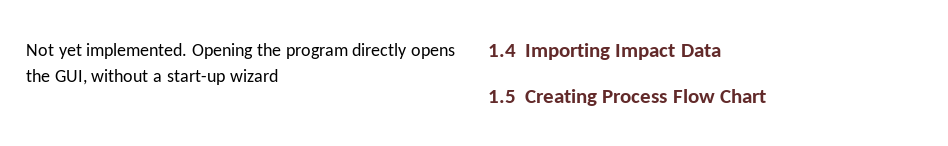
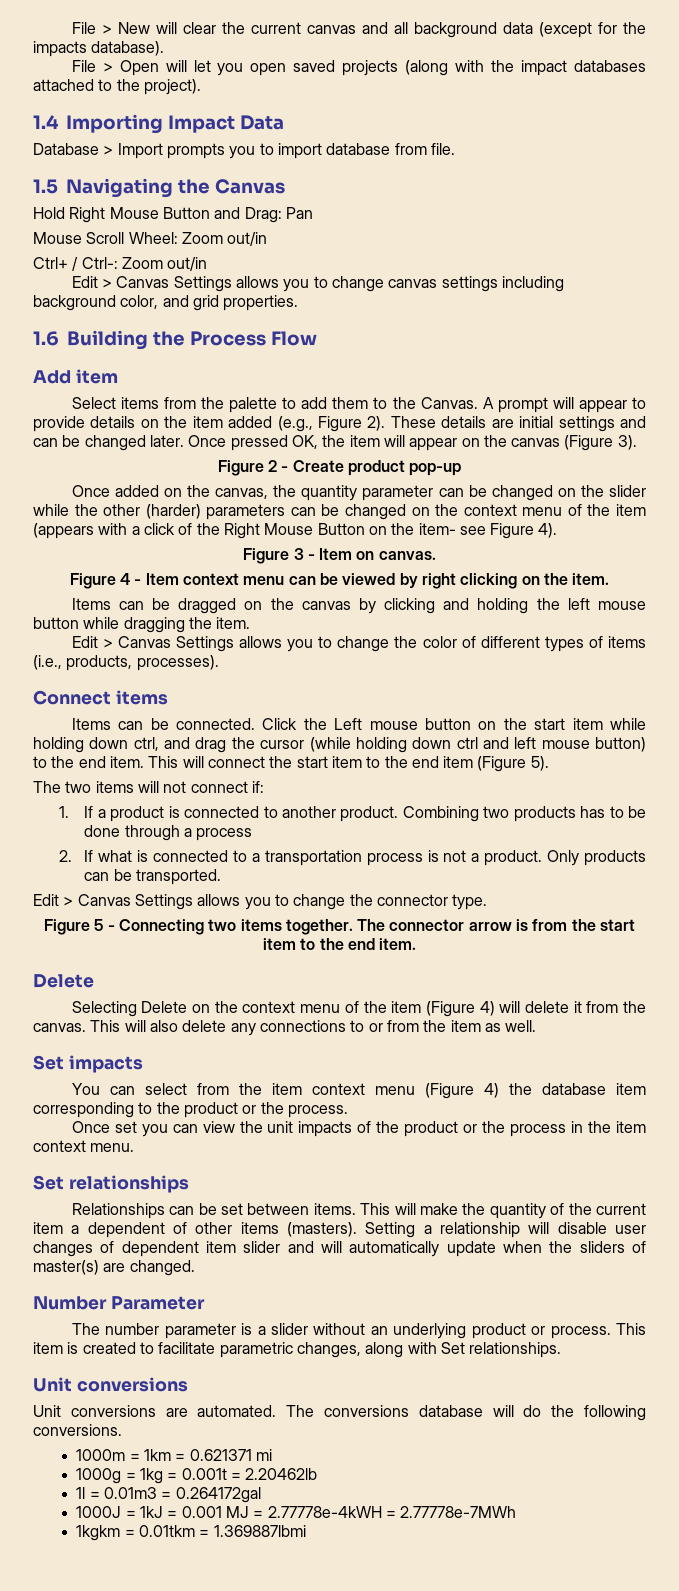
- Not yet implemented. Opening the program directly opens the GUI, without a start-up wizard
+ File > New will clear the current canvas and all background data (except for the impacts database).
+ File > Open will let you open saved projects (along with the impact databases attached to the project).
  1.4 Importing Impact Data
- 1.5 Creating Process Flow Chart
+ Database > Import prompts you to import database from file.
+ 1.5 Navigating the Canvas
+ Hold Right Mouse Button and Drag: Pan
+ Mouse Scroll Wheel: Zoom out/in
+ Ctrl+ / Ctrl-: Zoom out/in
+ Edit > Canvas Settings allows you to change canvas settings including background color, and grid properties.
+ 1.6 Building the Process Flow
+ Add item
+ Select items from the palette to add them to the Canvas. A prompt will appear to provide details on the item added (e.g., Figure 2). These details are initial settings and can be changed later. Once pressed OK, the item will appear on the canvas (Figure 3).
+ Figure 2 - Create product pop-up
+ Once added on the canvas, the quantity parameter can be changed on the slider while the other (harder) parameters can be changed on the context menu of the item (appears with a click of the Right Mouse Button on the item- see Figure 4).
+ Figure 3 - Item on canvas.
+ Figure 4 - Item context menu can be viewed by right clicking on the item.
+ Items can be dragged on the canvas by clicking and holding the left mouse button while dragging the item.
+ Edit > Canvas Settings allows you to change the color of different types of items (i.e., products, processes).
+ Connect items
+ Items can be connected. Click the Left mouse button on the start item while holding down ctrl, and drag the cursor (while holding down ctrl and left mouse button) to the end item. This will connect the start item to the end item (Figure 5).
+ The two items will not connect if:
+ 1. If a product is connected to another product. Combining two products has to be done through a process
+ 2. If what is connected to a transportation process is not a product. Only products can be transported.
+ Edit > Canvas Settings allows you to change the connector type.
+ Figure 5 - Connecting two items together. The connector arrow is from the start item to the end item.
+ Delete
+ Selecting Delete on the context menu of the item (Figure 4) will delete it from the canvas. This will also delete any connections to or from the item as well.
+ Set impacts
+ You can select from the item context menu (Figure 4) the database item corresponding to the product or the process.
+ Once set you can view the unit impacts of the product or the process in the item context menu.
+ Set relationships
+ Relationships can be set between items. This will make the quantity of the current item a dependent of other items (masters). Setting a relationship will disable user changes of dependent item slider and will automatically update when the sliders of master(s) are changed.
+ Number Parameter
+ The number parameter is a slider without an underlying product or process. This item is created to facilitate parametric changes, along with Set relationships.
+ Unit conversions
+ Unit conversions are automated. The conversions database will do the following conversions.
+ 1000m = 1km = 0.621371 mi
+ 1000g = 1kg = 0.001t = 2.20462lb
+ 1l = 0.01m3 = 0.264172gal
+ 1000J = 1kJ = 0.001 MJ = 2.77778e-4kWH = 2.77778e-7MWh
+ 1kgkm = 0.01tkm = 1.369887lbmi

